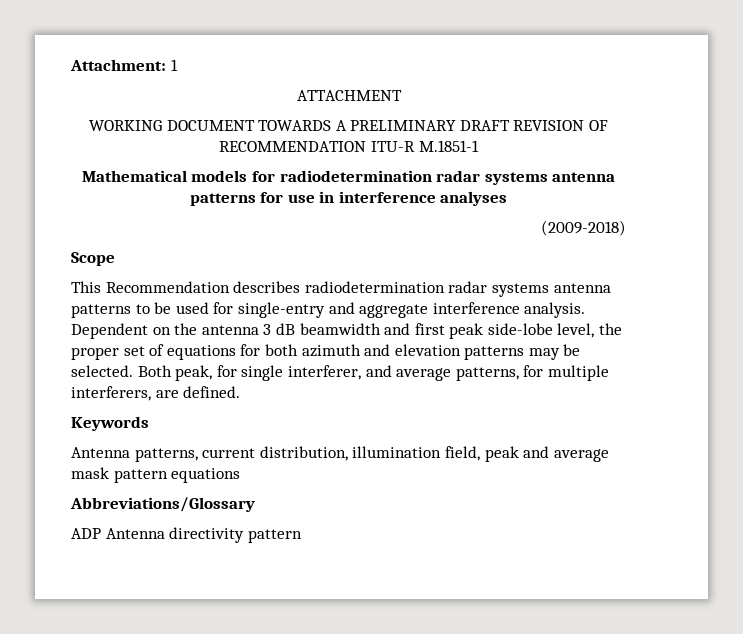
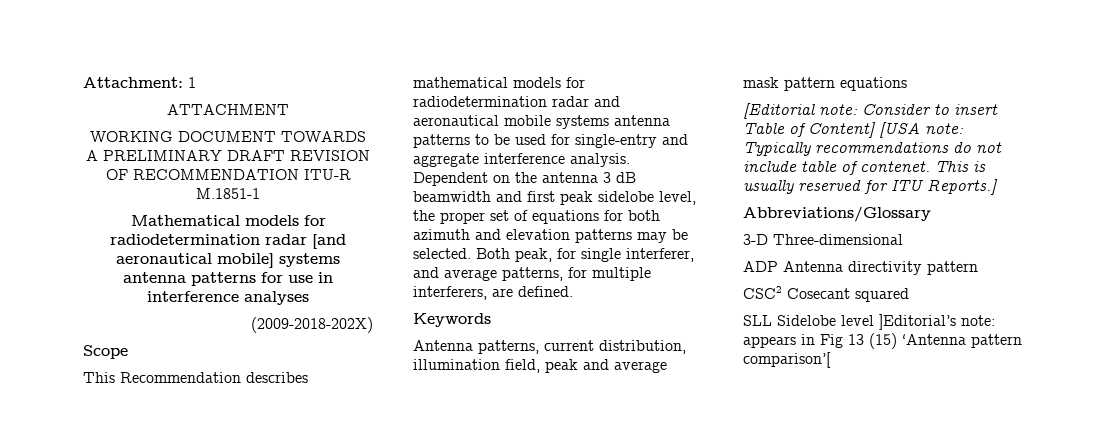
- Mathematical models for radiodetermination radar systems antenna patterns for use in interference analyses
+ Mathematical models for radiodetermination radar [and aeronautical mobile] systems antenna patterns for use in interference analyses
- (2009-2018)
+ (2009-2018-202X)
- This Recommendation describes radiodetermination radar systems antenna patterns to be used for single-entry and aggregate interference analysis.
+ This Recommendation describes mathematical models for radiodetermination radar and aeronautical mobile systems antenna patterns to be used for single-entry and aggregate interference analysis.
- Dependent on the antenna 3 dB beamwidth and first peak side-lobe level, the proper set of equations for both azimuth and elevation patterns may be selected.
+ Dependent on the antenna 3 dB beamwidth and first peak sidelobe level, the proper set of equations for both azimuth and elevation patterns may be selected.
+ [Editorial note: Consider to insert Table of Content] [USA note: Typically recommendations do not include table of contenet. This is usually reserved for ITU Reports.]
+ 3-D Three-dimensional
+ CSC2 Cosecant squared
+ SLL Sidelobe level ]Editorial’s note: appears in Fig 13 (15) ‘Antenna pattern comparison’[

